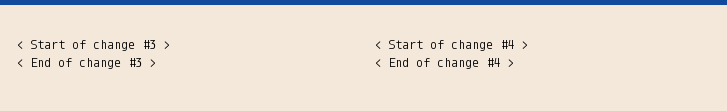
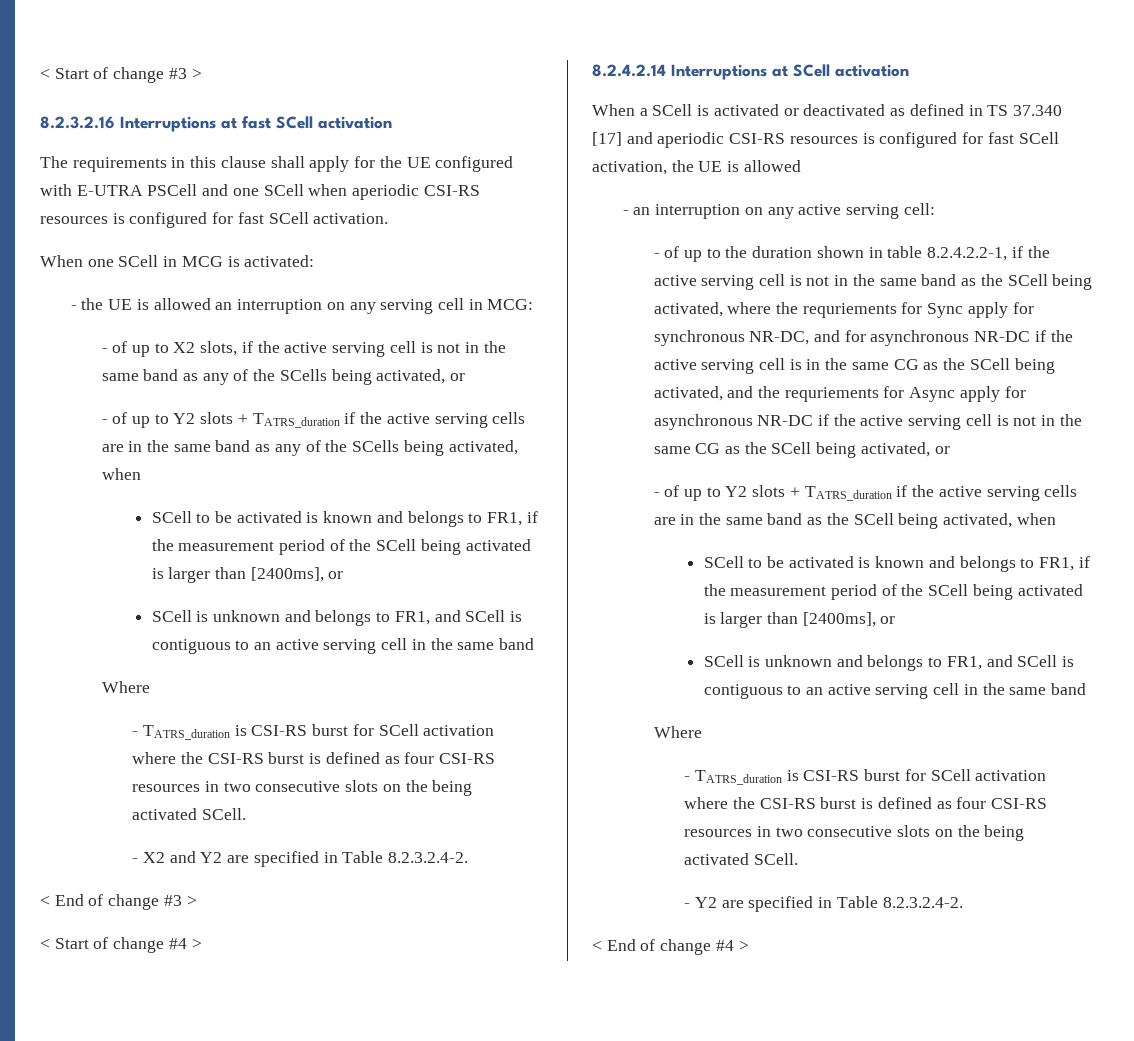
+ 8.2.3.2.16 Interruptions at fast SCell activation
+ The requirements in this clause shall apply for the UE configured with E-UTRA PSCell and one SCell when aperiodic CSI-RS resources is configured for fast SCell activation.
+ When one SCell in MCG is activated:
+ - the UE is allowed an interruption on any serving cell in MCG:
+ - of up to X2 slots, if the active serving cell is not in the same band as any of the SCells being activated, or
+ - of up to Y2 slots + TATRS_duration if the active serving cells are in the same band as any of the SCells being activated, when
+ SCell to be activated is known and belongs to FR1, if the measurement period of the SCell being activated is larger than [2400ms], or
+ SCell is unknown and belongs to FR1, and SCell is contiguous to an active serving cell in the same band
+ Where
+ - TATRS_duration is CSI-RS burst for SCell activation where the CSI-RS burst is defined as four CSI-RS resources in two consecutive slots on the being activated SCell.
+ - X2 and Y2 are specified in Table 8.2.3.2.4-2.
+ 8.2.4.2.14 Interruptions at SCell activation
+ When a SCell is activated or deactivated as defined in TS 37.340 [17] and aperiodic CSI-RS resources is configured for fast SCell activation, the UE is allowed
+ - an interruption on any active serving cell:
+ - of up to the duration shown in table 8.2.4.2.2-1, if the active serving cell is not in the same band as the SCell being activated, where the requriements for Sync apply for synchronous NR-DC, and for asynchronous NR-DC if the active serving cell is in the same CG as the SCell being activated, and the requriements for Async apply for asynchronous NR-DC if the active serving cell is not in the same CG as the SCell being activated, or
+ - of up to Y2 slots + TATRS_duration if the active serving cells are in the same band as the SCell being activated, when
+ SCell to be activated is known and belongs to FR1, if the measurement period of the SCell being activated is larger than [2400ms], or
+ SCell is unknown and belongs to FR1, and SCell is contiguous to an active serving cell in the same band
+ Where
+ - TATRS_duration is CSI-RS burst for SCell activation where the CSI-RS burst is defined as four CSI-RS resources in two consecutive slots on the being activated SCell.
+ - Y2 are specified in Table 8.2.3.2.4-2.

